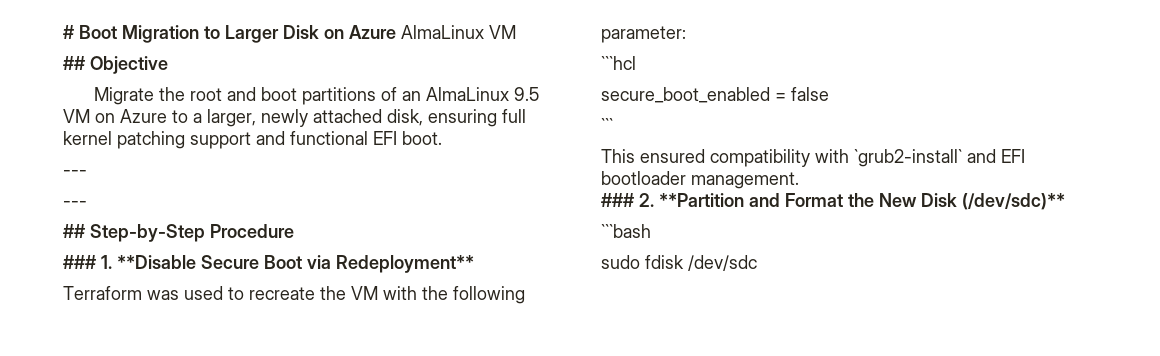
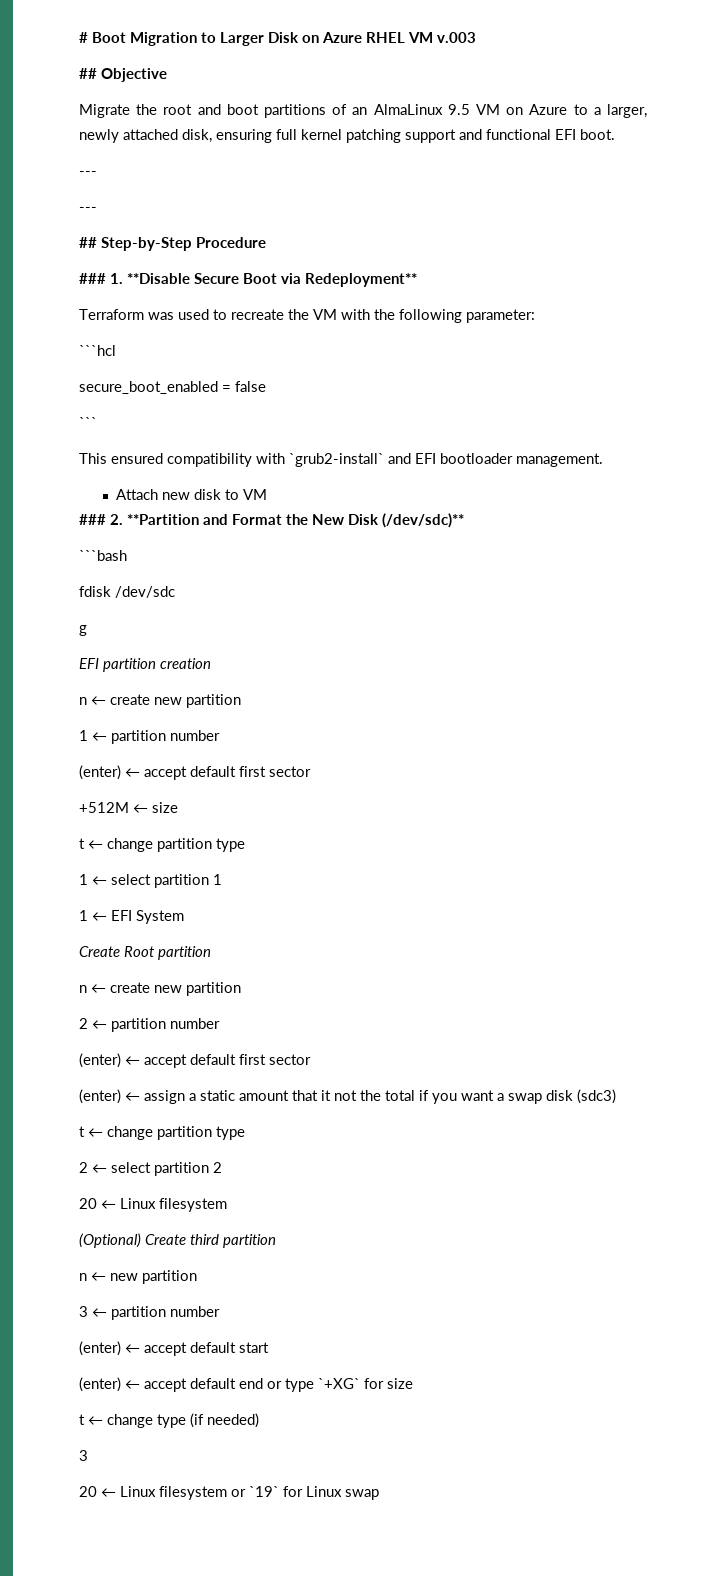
- # Boot Migration to Larger Disk on Azure AlmaLinux VM
+ # Boot Migration to Larger Disk on Azure RHEL VM v.003
+ Attach new disk to VM
- sudo fdisk /dev/sdc
+ fdisk /dev/sdc
+ g
+ EFI partition creation
+ n ← create new partition
+ 1 ← partition number
+ (enter) ← accept default first sector
+ +512M ← size
+ t ← change partition type
+ 1 ← select partition 1
+ 1 ← EFI System
+ Create Root partition
+ n ← create new partition
+ 2 ← partition number
+ (enter) ← accept default first sector
+ (enter) ← assign a static amount that it not the total if you want a swap disk (sdc3)
+ t ← change partition type
+ 2 ← select partition 2
+ 20 ← Linux filesystem
+ (Optional) Create third partition
+ n ← new partition
+ 3 ← partition number
+ (enter) ← accept default start
+ (enter) ← accept default end or type `+XG` for size
+ t ← change type (if needed)
+ 3
+ 20 ← Linux filesystem or `19` for Linux swap

